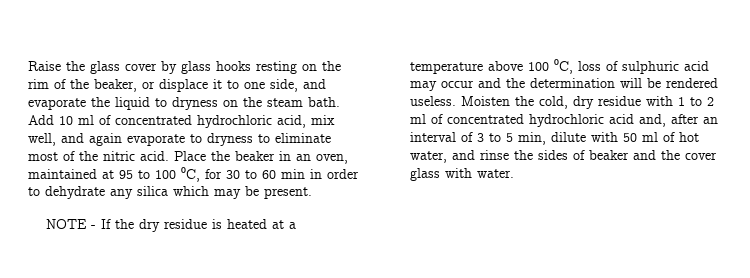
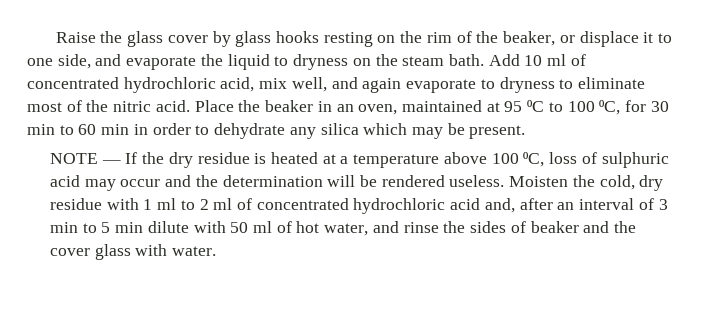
- Place the beaker in an oven, maintained at 95 to 100 ⁰C, for 30 to 60 min in order to dehydrate any silica which may be present.
+ Place the beaker in an oven, maintained at 95 ⁰C to 100 ⁰C, for 30 min to 60 min in order to dehydrate any silica which may be present.
- NOTE - If the dry residue is heated at a temperature above 100 ⁰C, loss of sulphuric acid may occur and the determination will be rendered useless.
+ NOTE — If the dry residue is heated at a temperature above 100 ⁰C, loss of sulphuric acid may occur and the determination will be rendered useless.
- Moisten the cold, dry residue with 1 to 2 ml of concentrated hydrochloric acid and, after an interval of 3 to 5 min, dilute with 50 ml of hot water, and rinse the sides of beaker and the cover glass with water.
+ Moisten the cold, dry residue with 1 ml to 2 ml of concentrated hydrochloric acid and, after an interval of 3 min to 5 min dilute with 50 ml of hot water, and rinse the sides of beaker and the cover glass with water.

